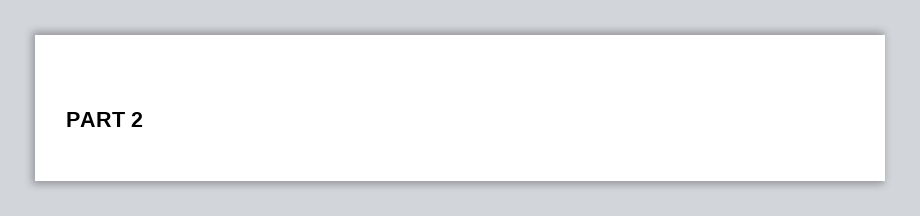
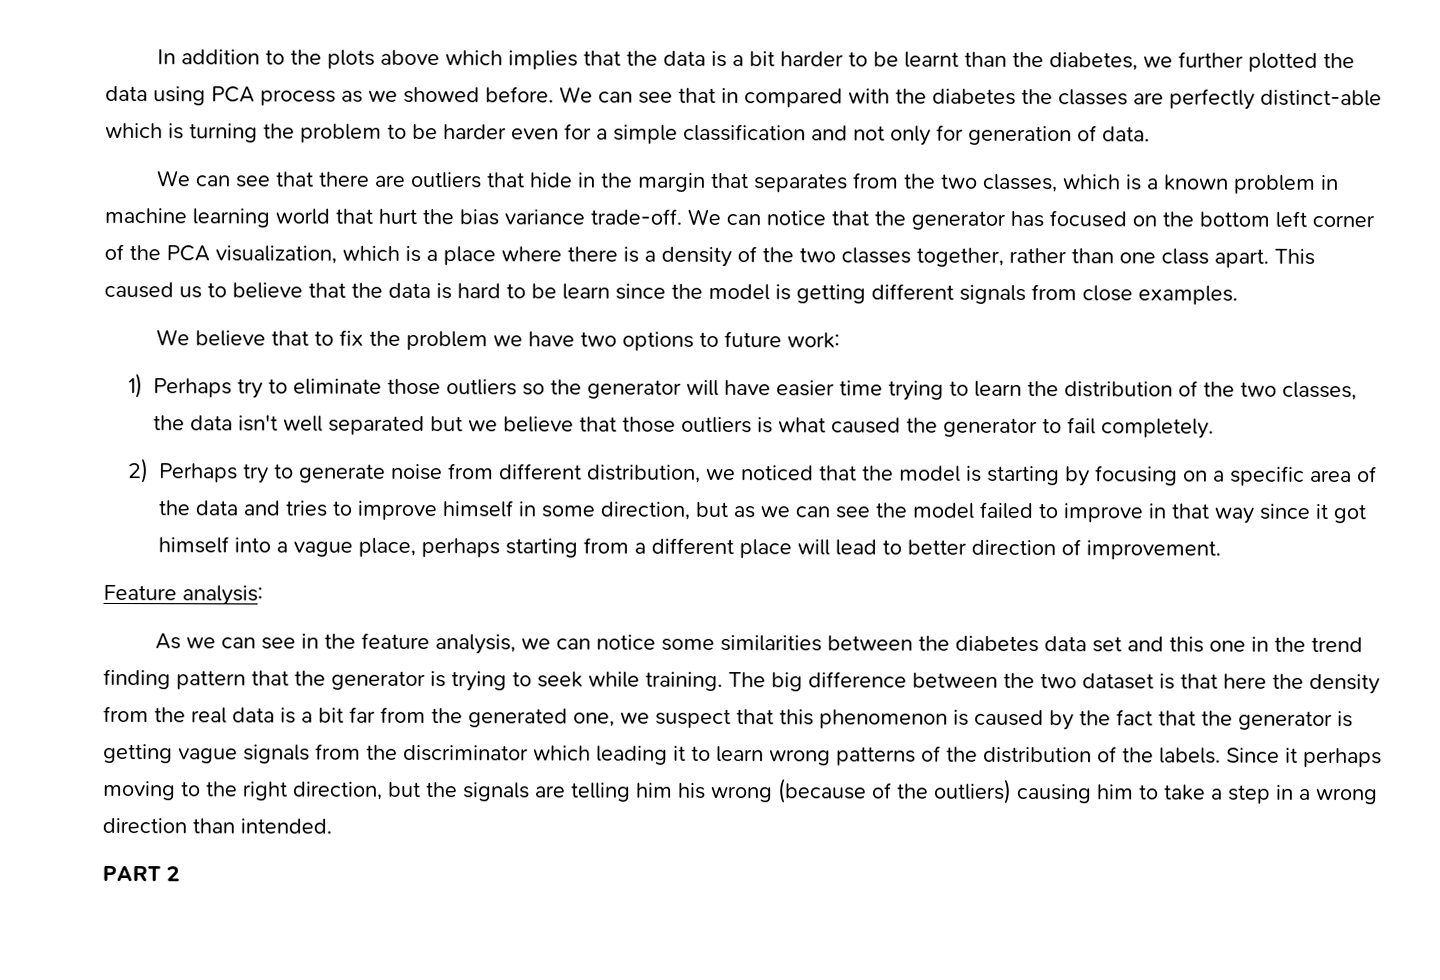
+ In addition to the plots above which implies that the data is a bit harder to be learnt than the diabetes, we further plotted the data using PCA process as we showed before. We can see that in compared with the diabetes the classes are perfectly distinct-able which is turning the problem to be harder even for a simple classification and not only for generation of data.
+ We can see that there are outliers that hide in the margin that separates from the two classes, which is a known problem in machine learning world that hurt the bias variance trade-off. We can notice that the generator has focused on the bottom left corner of the PCA visualization, which is a place where there is a density of the two classes together, rather than one class apart. This caused us to believe that the data is hard to be learn since the model is getting different signals from close examples.
+ We believe that to fix the problem we have two options to future work:
+ 1) Perhaps try to eliminate those outliers so the generator will have easier time trying to learn the distribution of the two classes, the data isn't well separated but we believe that those outliers is what caused the generator to fail completely.
+ 2) Perhaps try to generate noise from different distribution, we noticed that the model is starting by focusing on a specific area of the data and tries to improve himself in some direction, but as we can see the model failed to improve in that way since it got himself into a vague place, perhaps starting from a different place will lead to better direction of improvement.
+ Feature analysis:
+ As we can see in the feature analysis, we can notice some similarities between the diabetes data set and this one in the trend finding pattern that the generator is trying to seek while training. The big difference between the two dataset is that here the density from the real data is a bit far from the generated one, we suspect that this phenomenon is caused by the fact that the generator is getting vague signals from the discriminator which leading it to learn wrong patterns of the distribution of the labels. Since it perhaps moving to the right direction, but the signals are telling him his wrong (because of the outliers) causing him to take a step in a wrong direction than intended.

